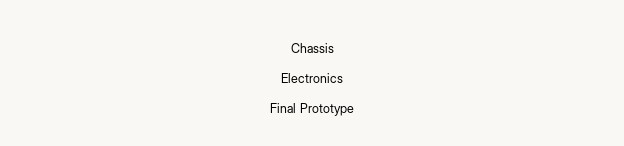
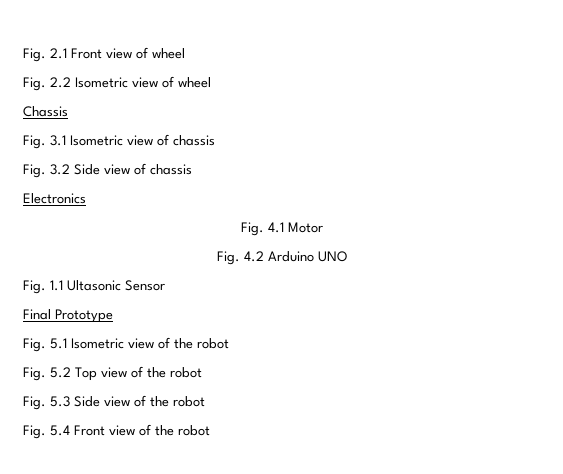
+ Fig. 2.1 Front view of wheel
+ Fig. 2.2 Isometric view of wheel
  Chassis
+ Fig. 3.1 Isometric view of chassis
+ Fig. 3.2 Side view of chassis
  Electronics
+ Fig. 4.1 Motor
+ Fig. 4.2 Arduino UNO
+ Fig. 1.1 Ultasonic Sensor
  Final Prototype
+ Fig. 5.1 Isometric view of the robot
+ Fig. 5.2 Top view of the robot
+ Fig. 5.3 Side view of the robot
+ Fig. 5.4 Front view of the robot

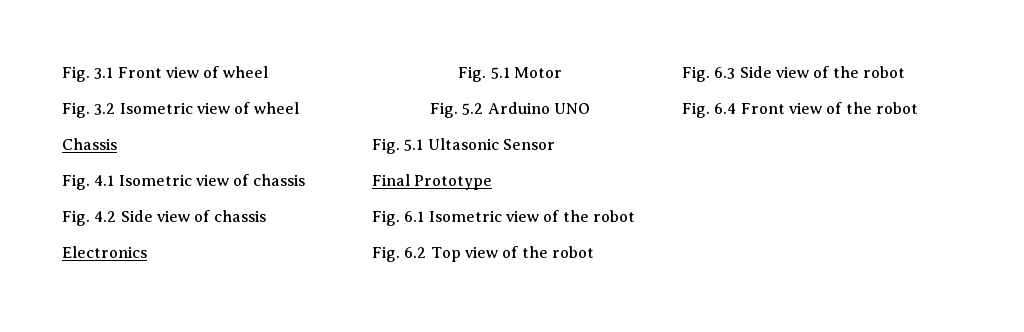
- Fig. 2.1 Front view of wheel
+ Fig. 3.1 Front view of wheel
- Fig. 2.2 Isometric view of wheel
+ Fig. 3.2 Isometric view of wheel
- Fig. 3.1 Isometric view of chassis
+ Fig. 4.1 Isometric view of chassis
- Fig. 3.2 Side view of chassis
+ Fig. 4.2 Side view of chassis
- Fig. 4.1 Motor
+ Fig. 5.1 Motor
- Fig. 4.2 Arduino UNO
+ Fig. 5.2 Arduino UNO
- Fig. 1.1 Ultasonic Sensor
+ Fig. 5.1 Ultasonic Sensor
- Fig. 5.1 Isometric view of the robot
+ Fig. 6.1 Isometric view of the robot
- Fig. 5.2 Top view of the robot
+ Fig. 6.2 Top view of the robot
- Fig. 5.3 Side view of the robot
+ Fig. 6.3 Side view of the robot
- Fig. 5.4 Front view of the robot
+ Fig. 6.4 Front view of the robot

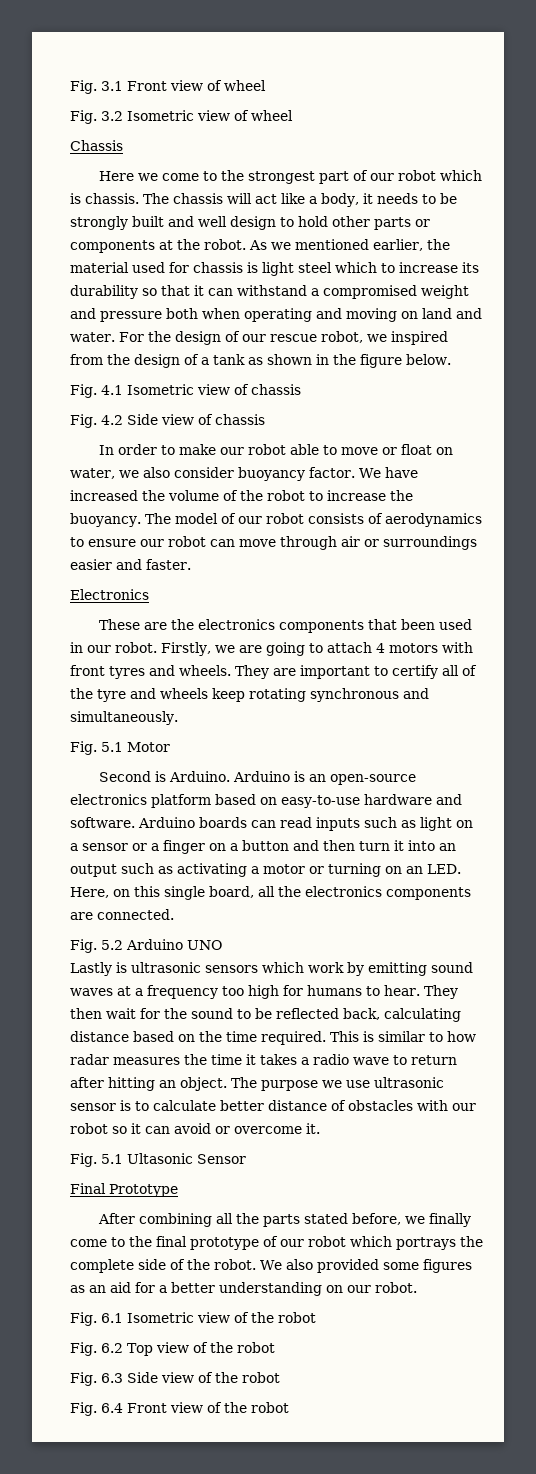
+ Here we come to the strongest part of our robot which is chassis. The chassis will act like a body, it needs to be strongly built and well design to hold other parts or components at the robot. As we mentioned earlier, the material used for chassis is light steel which to increase its durability so that it can withstand a compromised weight and pressure both when operating and moving on land and water. For the design of our rescue robot, we inspired from the design of a tank as shown in the figure below.
+ In order to make our robot able to move or float on water, we also consider buoyancy factor. We have increased the volume of the robot to increase the buoyancy. The model of our robot consists of aerodynamics to ensure our robot can move through air or surroundings easier and faster.
  Electronics
+ These are the electronics components that been used in our robot. Firstly, we are going to attach 4 motors with front tyres and wheels. They are important to certify all of the tyre and wheels keep rotating synchronous and simultaneously.
  Fig. 5.1 Motor
+ Second is Arduino. Arduino is an open-source electronics platform based on easy-to-use hardware and software. Arduino boards can read inputs such as light on a sensor or a finger on a button and then turn it into an output such as activating a motor or turning on an LED. Here, on this single board, all the electronics components are connected.
  Fig. 5.2 Arduino UNO
+ Lastly is ultrasonic sensors which work by emitting sound waves at a frequency too high for humans to hear. They then wait for the sound to be reflected back, calculating distance based on the time required. This is similar to how radar measures the time it takes a radio wave to return after hitting an object. The purpose we use ultrasonic sensor is to calculate better distance of obstacles with our robot so it can avoid or overcome it.
+ After combining all the parts stated before, we finally come to the final prototype of our robot which portrays the complete side of the robot. We also provided some figures as an aid for a better understanding on our robot.

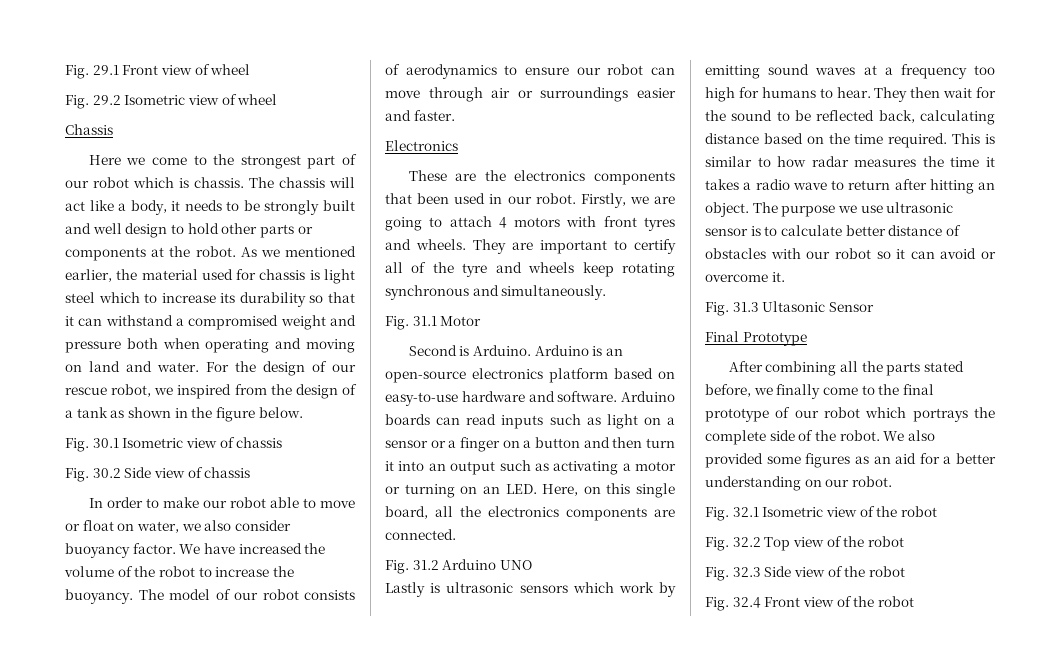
- Fig. 3.1 Front view of wheel
+ Fig. 29.1 Front view of wheel
- Fig. 3.2 Isometric view of wheel
+ Fig. 29.2 Isometric view of wheel
- Fig. 4.1 Isometric view of chassis
+ Fig. 30.1 Isometric view of chassis
- Fig. 4.2 Side view of chassis
+ Fig. 30.2 Side view of chassis
- Fig. 5.1 Motor
+ Fig. 31.1 Motor
- Fig. 5.2 Arduino UNO
+ Fig. 31.2 Arduino UNO
- Fig. 5.1 Ultasonic Sensor
+ Fig. 31.3 Ultasonic Sensor
- Fig. 6.1 Isometric view of the robot
+ Fig. 32.1 Isometric view of the robot
- Fig. 6.2 Top view of the robot
+ Fig. 32.2 Top view of the robot
- Fig. 6.3 Side view of the robot
+ Fig. 32.3 Side view of the robot
- Fig. 6.4 Front view of the robot
+ Fig. 32.4 Front view of the robot

